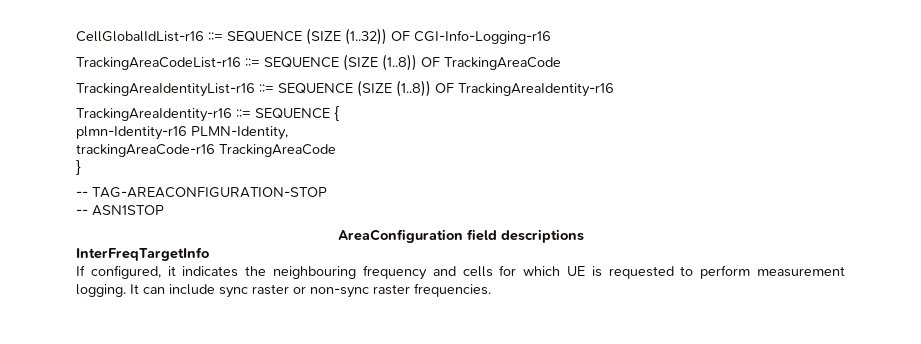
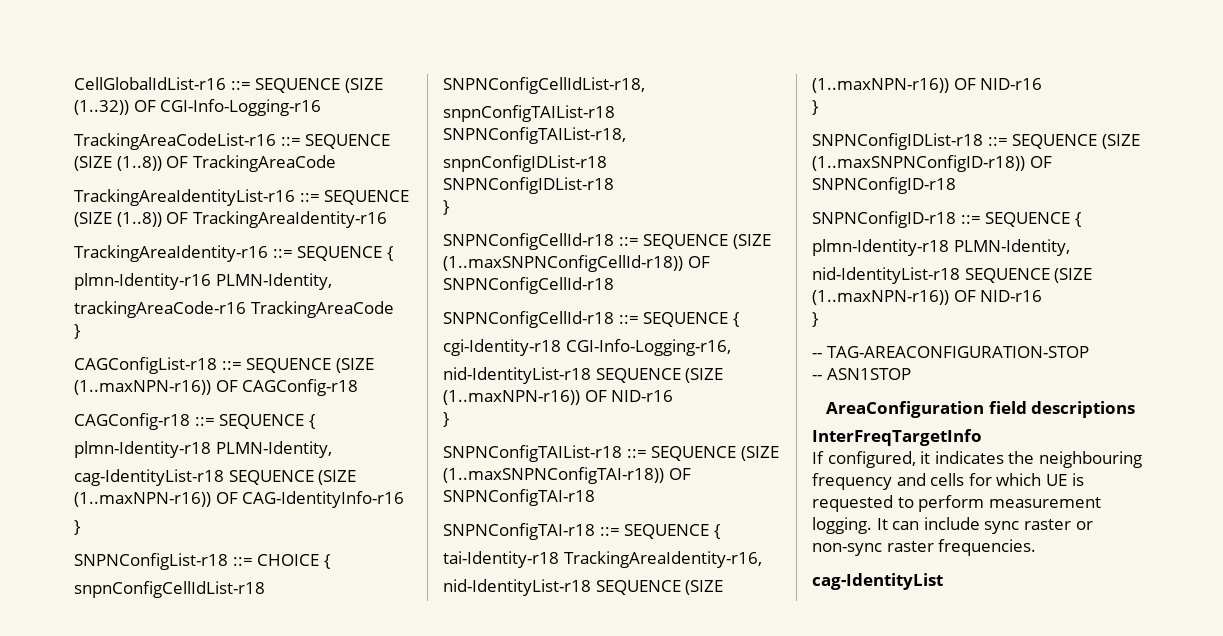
+ CAGConfigList-r18 ::= SEQUENCE (SIZE (1..maxNPN-r16)) OF CAGConfig-r18
+ CAGConfig-r18 ::= SEQUENCE {
+ plmn-Identity-r18 PLMN-Identity,
+ cag-IdentityList-r18 SEQUENCE (SIZE (1..maxNPN-r16)) OF CAG-IdentityInfo-r16
+ }
+ SNPNConfigList-r18 ::= CHOICE {
+ snpnConfigCellIdList-r18 SNPNConfigCellIdList-r18,
+ snpnConfigTAIList-r18 SNPNConfigTAIList-r18,
+ snpnConfigIDList-r18 SNPNConfigIDList-r18
+ }
+ SNPNConfigCellId-r18 ::= SEQUENCE (SIZE (1..maxSNPNConfigCellId-r18)) OF SNPNConfigCellId-r18
+ SNPNConfigCellId-r18 ::= SEQUENCE {
+ cgi-Identity-r18 CGI-Info-Logging-r16,
+ nid-IdentityList-r18 SEQUENCE (SIZE (1..maxNPN-r16)) OF NID-r16
+ }
+ SNPNConfigTAIList-r18 ::= SEQUENCE (SIZE (1..maxSNPNConfigTAI-r18)) OF SNPNConfigTAI-r18
+ SNPNConfigTAI-r18 ::= SEQUENCE {
+ tai-Identity-r18 TrackingAreaIdentity-r16,
+ nid-IdentityList-r18 SEQUENCE (SIZE (1..maxNPN-r16)) OF NID-r16
+ }
+ SNPNConfigIDList-r18 ::= SEQUENCE (SIZE (1..maxSNPNConfigID-r18)) OF SNPNConfigID-r18
+ SNPNConfigID-r18 ::= SEQUENCE {
+ plmn-Identity-r18 PLMN-Identity,
+ nid-IdentityList-r18 SEQUENCE (SIZE (1..maxNPN-r16)) OF NID-r16
+ }
+ cag-IdentityList

